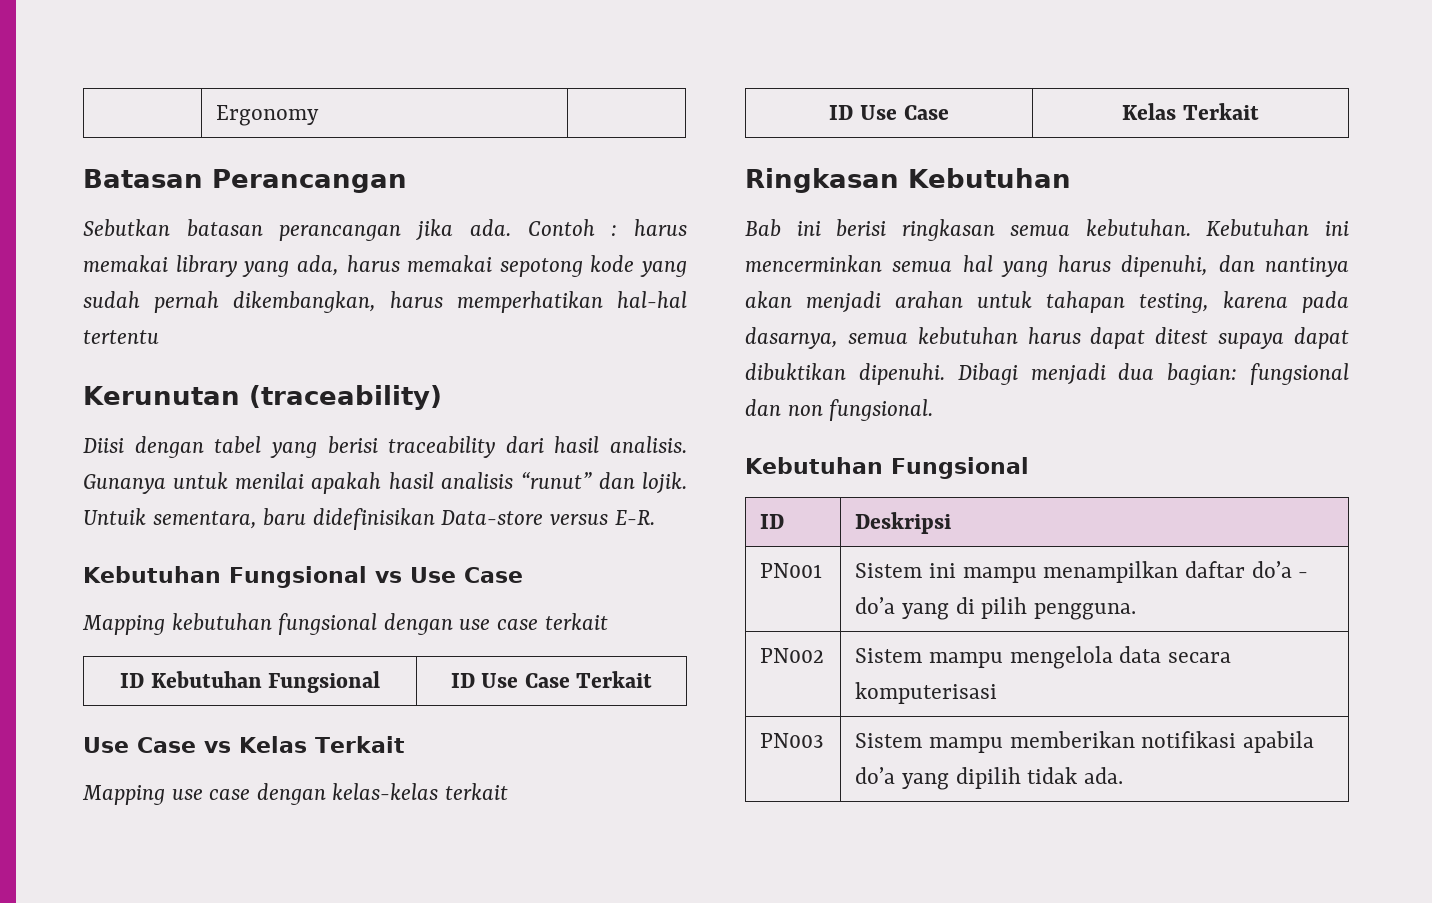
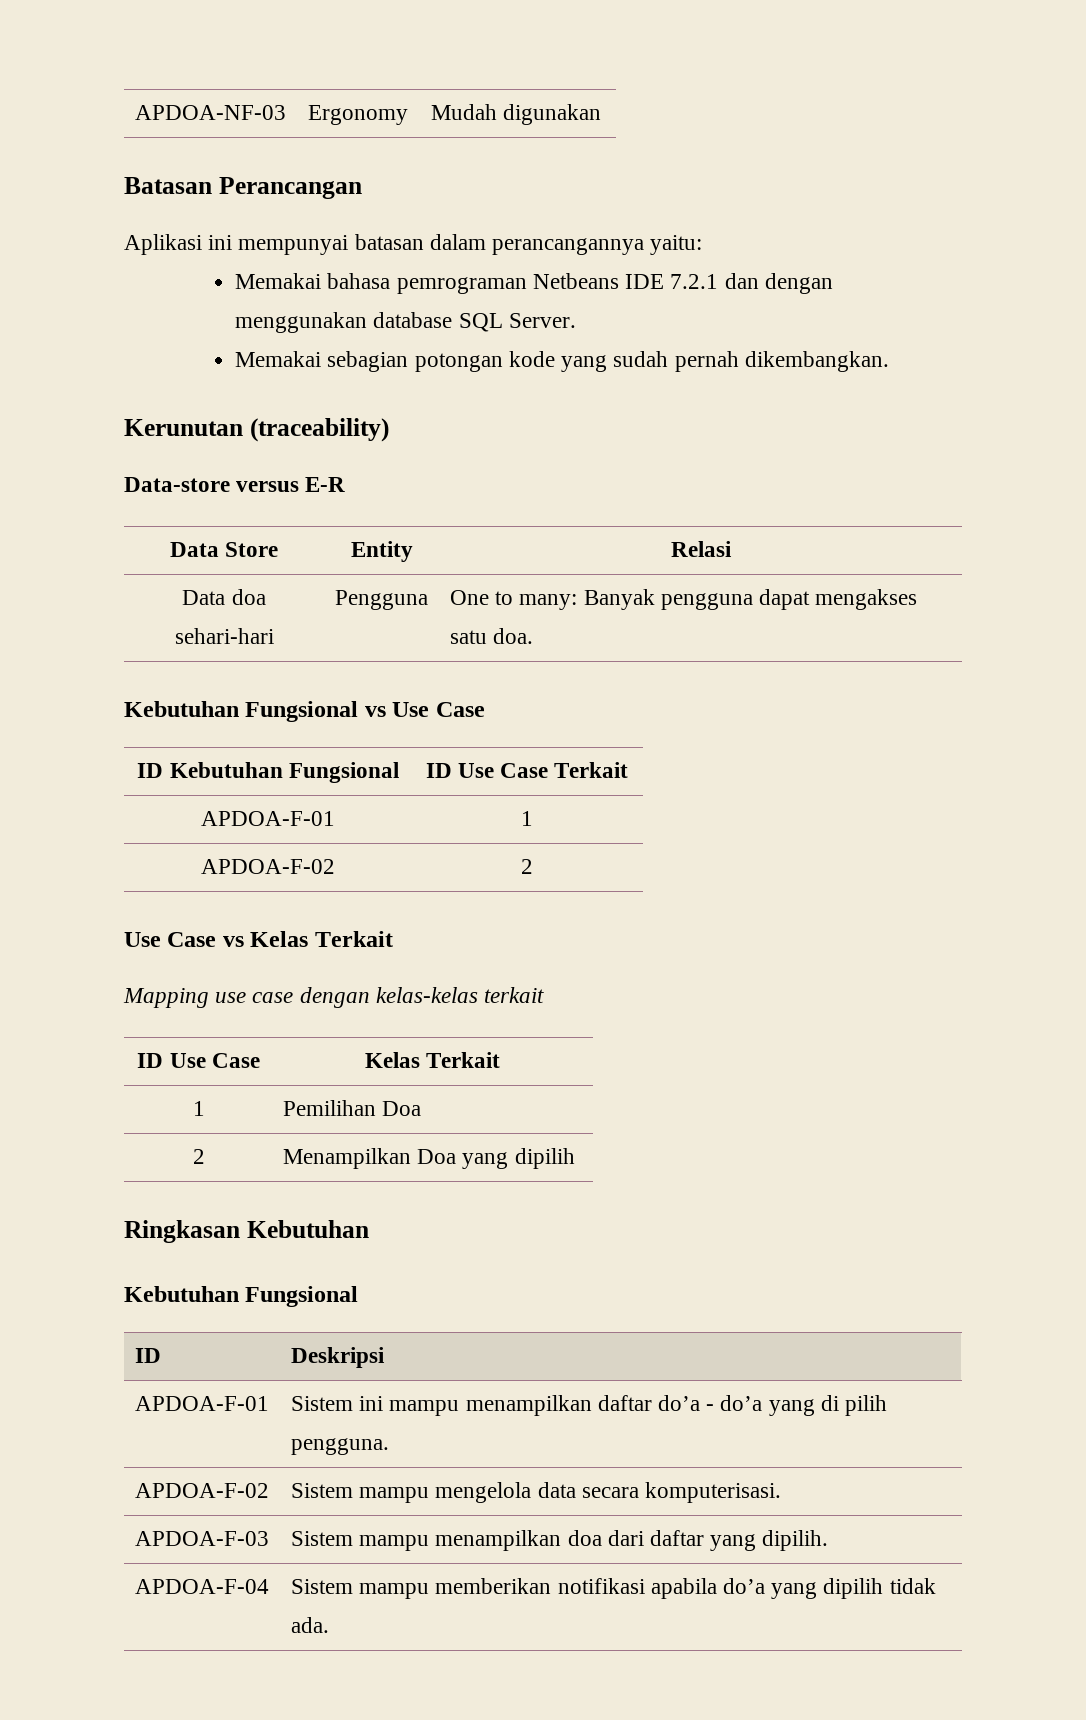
- | Ergonomy |
+ APDOA-NF-03 | Ergonomy | Mudah digunakan
- Sebutkan batasan perancangan jika ada. Contoh : harus memakai library yang ada, harus memakai sepotong kode yang sudah pernah dikembangkan, harus memperhatikan hal-hal tertentu
+ Aplikasi ini mempunyai batasan dalam perancangannya yaitu:
+ Memakai bahasa pemrograman Netbeans IDE 7.2.1 dan dengan menggunakan database SQL Server.
+ Memakai sebagian potongan kode yang sudah pernah dikembangkan.
  Kerunutan (traceability)
- Diisi dengan tabel yang berisi traceability dari hasil analisis. Gunanya untuk menilai apakah hasil analisis “runut” dan lojik. Untuik sementara, baru didefinisikan Data-store versus E-R.
+ Data-store versus E-R
+ Data Store | Entity | Relasi
+ Data doa sehari-hari | Pengguna | One to many: Banyak pengguna dapat mengakses satu doa.
- Mapping kebutuhan fungsional dengan use case terkait
+ APDOA-F-01 | 1
+ APDOA-F-02 | 2
+ 1 | Pemilihan Doa
+ 2 | Menampilkan Doa yang dipilih
  Ringkasan Kebutuhan
- Bab ini berisi ringkasan semua kebutuhan. Kebutuhan ini mencerminkan semua hal yang harus dipenuhi, dan nantinya akan menjadi arahan untuk tahapan testing, karena pada dasarnya, semua kebutuhan harus dapat ditest supaya dapat dibuktikan dipenuhi. Dibagi menjadi dua bagian: fungsional dan non fungsional.
- PN001 | Sistem ini mampu menampilkan daftar do’a - do’a yang di pilih pengguna.
+ APDOA-F-01 | Sistem ini mampu menampilkan daftar do’a - do’a yang di pilih pengguna.
- PN002 | Sistem mampu mengelola data secara komputerisasi
- PN003 | Sistem mampu memberikan notifikasi apabila do’a yang dipilih tidak ada.
+ APDOA-F-02 | Sistem mampu mengelola data secara komputerisasi.
+ APDOA-F-03 | Sistem mampu menampilkan doa dari daftar yang dipilih.
+ APDOA-F-04 | Sistem mampu memberikan notifikasi apabila do’a yang dipilih tidak ada.

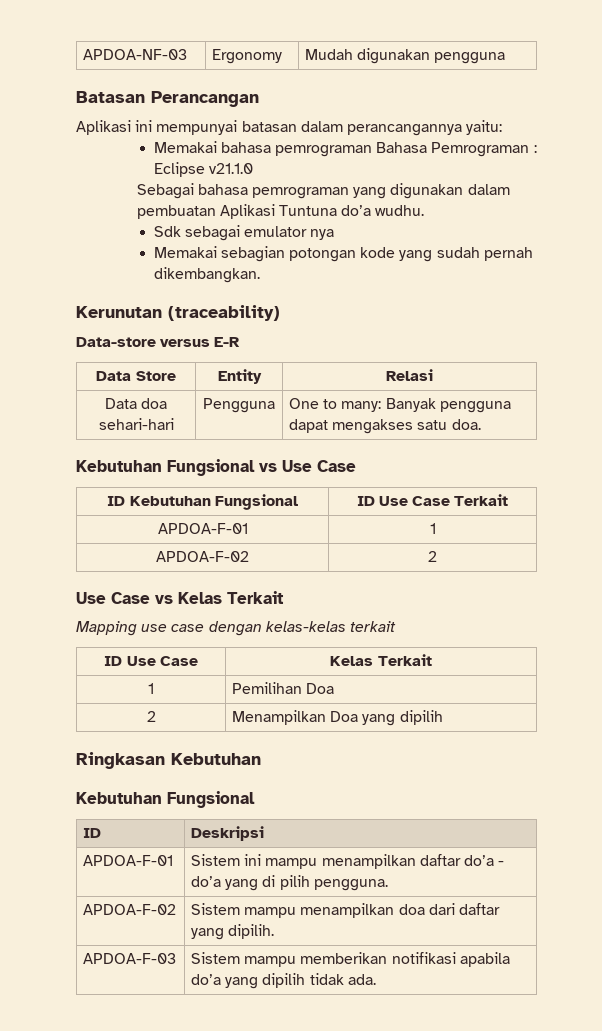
- APDOA-NF-03 | Ergonomy | Mudah digunakan
+ APDOA-NF-03 | Ergonomy | Mudah digunakan pengguna
- Memakai bahasa pemrograman Netbeans IDE 7.2.1 dan dengan menggunakan database SQL Server.
+ Memakai bahasa pemrograman Bahasa Pemrograman : Eclipse v21.1.0
+ Sebagai bahasa pemrograman yang digunakan dalam pembuatan Aplikasi Tuntuna do’a wudhu.
+ Sdk sebagai emulator nya
- APDOA-F-02 | Sistem mampu mengelola data secara komputerisasi.
- APDOA-F-03 | Sistem mampu menampilkan doa dari daftar yang dipilih.
+ APDOA-F-02 | Sistem mampu menampilkan doa dari daftar yang dipilih.
- APDOA-F-04 | Sistem mampu memberikan notifikasi apabila do’a yang dipilih tidak ada.
+ APDOA-F-03 | Sistem mampu memberikan notifikasi apabila do’a yang dipilih tidak ada.

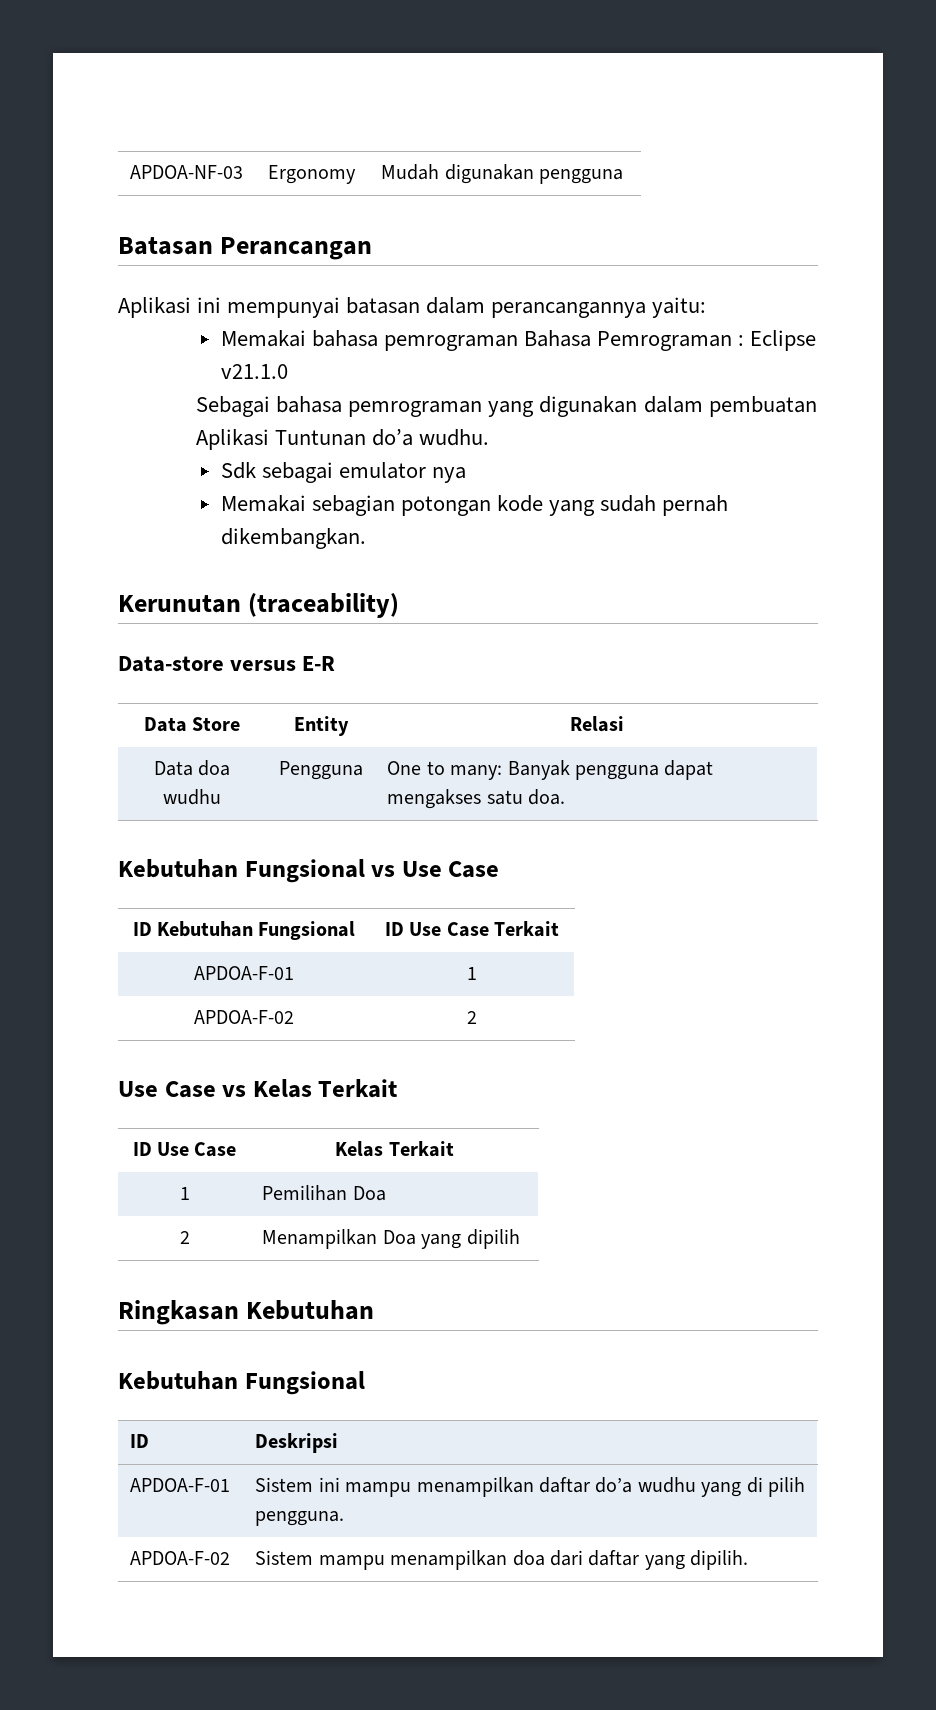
- Sebagai bahasa pemrograman yang digunakan dalam pembuatan Aplikasi Tuntuna do’a wudhu.
+ Sebagai bahasa pemrograman yang digunakan dalam pembuatan Aplikasi Tuntunan do’a wudhu.
- Data doa sehari-hari | Pengguna | One to many: Banyak pengguna dapat mengakses satu doa.
+ Data doa wudhu | Pengguna | One to many: Banyak pengguna dapat mengakses satu doa.
- Mapping use case dengan kelas-kelas terkait
- APDOA-F-01 | Sistem ini mampu menampilkan daftar do’a - do’a yang di pilih pengguna.
+ APDOA-F-01 | Sistem ini mampu menampilkan daftar do’a wudhu yang di pilih pengguna.
- APDOA-F-03 | Sistem mampu memberikan notifikasi apabila do’a yang dipilih tidak ada.

